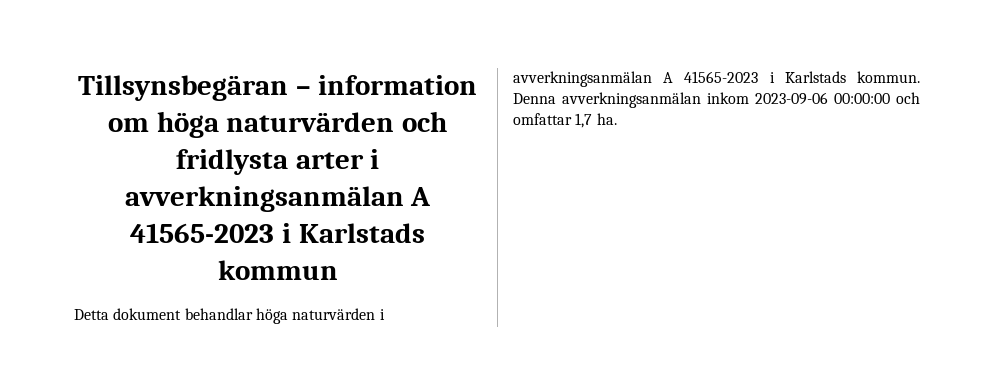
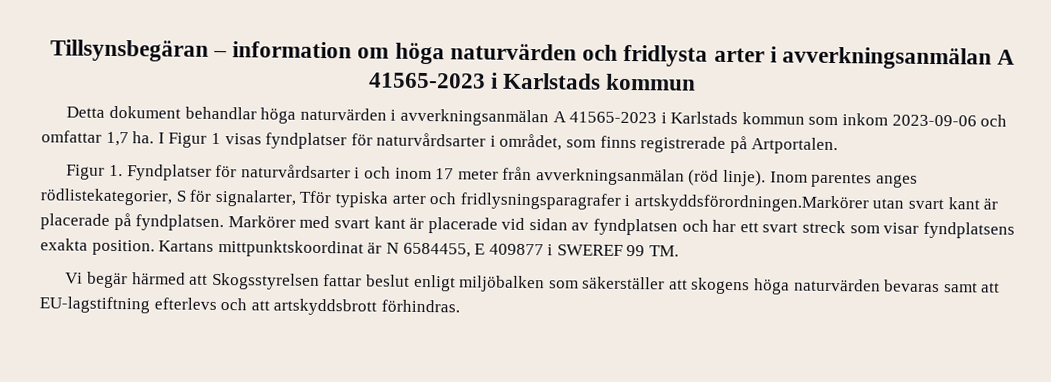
- Detta dokument behandlar höga naturvärden i avverkningsanmälan A 41565-2023 i Karlstads kommun. Denna avverkningsanmälan inkom 2023-09-06 00:00:00 och omfattar 1,7 ha.
+ Detta dokument behandlar höga naturvärden i avverkningsanmälan A 41565-2023 i Karlstads kommun som inkom 2023-09-06 och omfattar 1,7 ha.
+ I Figur 1 visas fyndplatser för naturvårdsarter i området, som finns registrerade på Artportalen.
+ Figur 1. Fyndplatser för naturvårdsarter i och inom 17 meter från avverkningsanmälan (röd linje). Inom parentes anges rödlistekategorier, S för signalarter, Tför typiska arter och fridlysningsparagrafer i artskyddsförordningen.Markörer utan svart kant är placerade på fyndplatsen. Markörer med svart kant är placerade vid sidan av fyndplatsen och har ett svart streck som visar fyndplatsens exakta position. Kartans mittpunktskoordinat är N 6584455, E 409877 i SWEREF 99 TM.
+ Vi begär härmed att Skogsstyrelsen fattar beslut enligt miljöbalken som säkerställer att skogens höga naturvärden bevaras samt att EU-lagstiftning efterlevs och att artskyddsbrott förhindras.

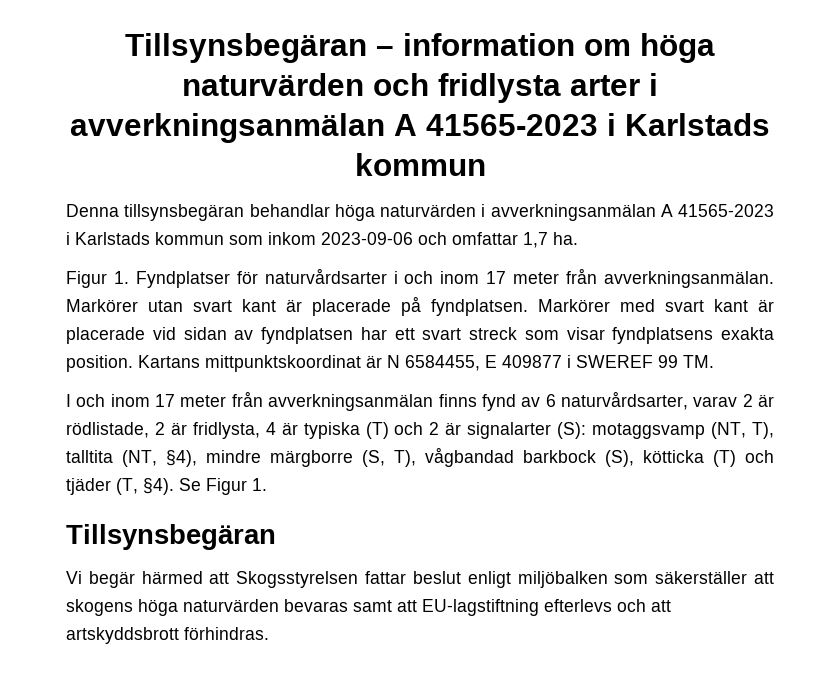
- Detta dokument behandlar höga naturvärden i avverkningsanmälan A 41565-2023 i Karlstads kommun som inkom 2023-09-06 och omfattar 1,7 ha. I Figur 1 visas fyndplatser för naturvårdsarter i området, som finns registrerade på Artportalen.
+ Denna tillsynsbegäran behandlar höga naturvärden i avverkningsanmälan A 41565-2023 i Karlstads kommun som inkom 2023-09-06 och omfattar 1,7 ha.
- Figur 1. Fyndplatser för naturvårdsarter i och inom 17 meter från avverkningsanmälan (röd linje). Inom parentes anges rödlistekategorier, S för signalarter, Tför typiska arter och fridlysningsparagrafer i artskyddsförordningen.Markörer utan svart kant är placerade på fyndplatsen.
+ Figur 1. Fyndplatser för naturvårdsarter i och inom 17 meter från avverkningsanmälan. Markörer utan svart kant är placerade på fyndplatsen.
- Markörer med svart kant är placerade vid sidan av fyndplatsen och har ett svart streck som visar fyndplatsens exakta position.
+ Markörer med svart kant är placerade vid sidan av fyndplatsen har ett svart streck som visar fyndplatsens exakta position.
+ I och inom 17 meter från avverkningsanmälan finns fynd av 6 naturvårdsarter, varav 2 är rödlistade, 2 är fridlysta, 4 är typiska (T) och 2 är signalarter (S): motaggsvamp (NT, T), talltita (NT, §4), mindre märgborre (S, T), vågbandad barkbock (S), kötticka (T) och tjäder (T, §4). Se Figur 1.
+ Tillsynsbegäran

